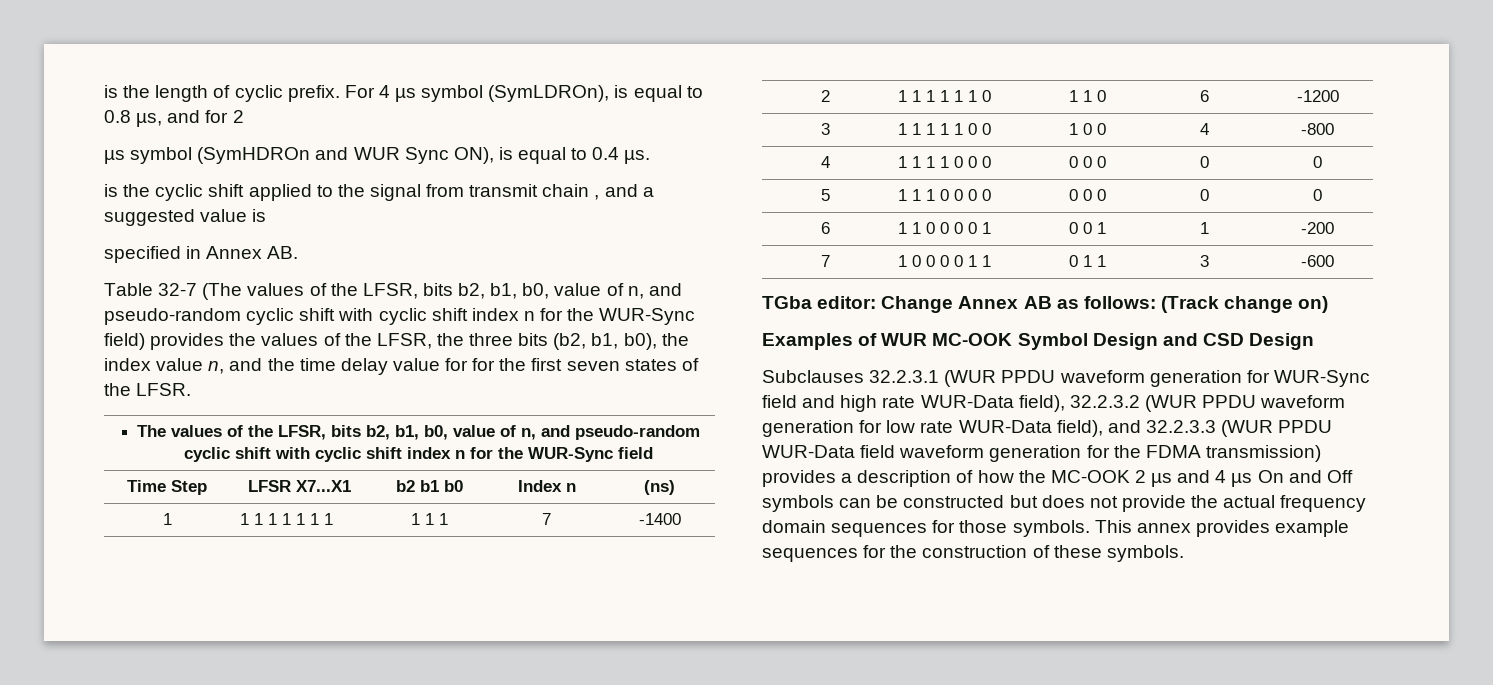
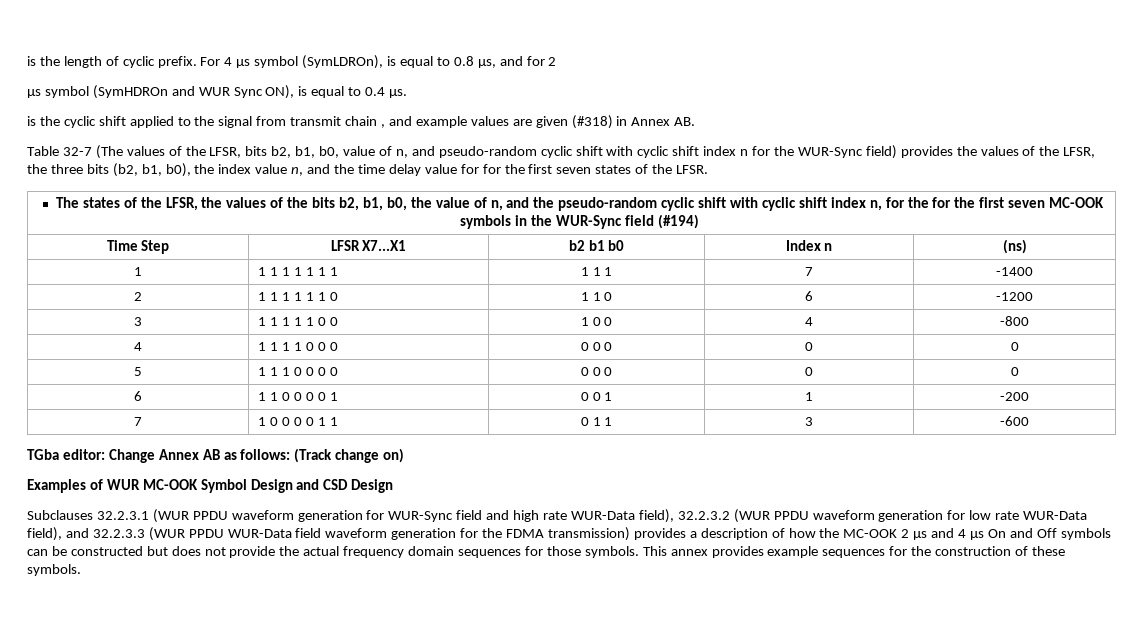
- is the cyclic shift applied to the signal from transmit chain , and a suggested value is
- specified in Annex AB.
+ is the cyclic shift applied to the signal from transmit chain , and example values are given (#318) in Annex AB.
- The values of the LFSR, bits b2, b1, b0, value of n, and pseudo-random cyclic shift with cyclic shift index n for the WUR-Sync field
+ The states of the LFSR, the values of the bits b2, b1, b0, the value of n, and the pseudo-random cyclic shift with cyclic shift index n, for the for the first seven MC-OOK symbols in the WUR-Sync field (#194)

